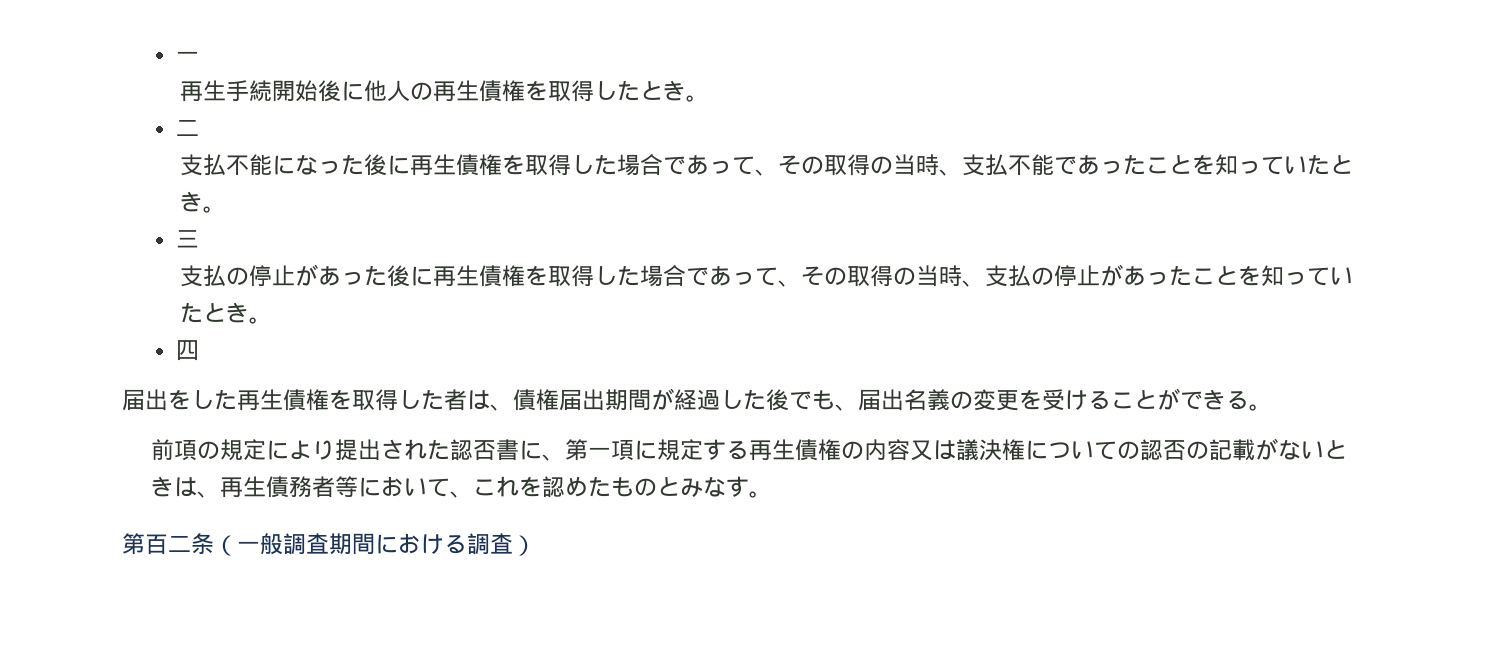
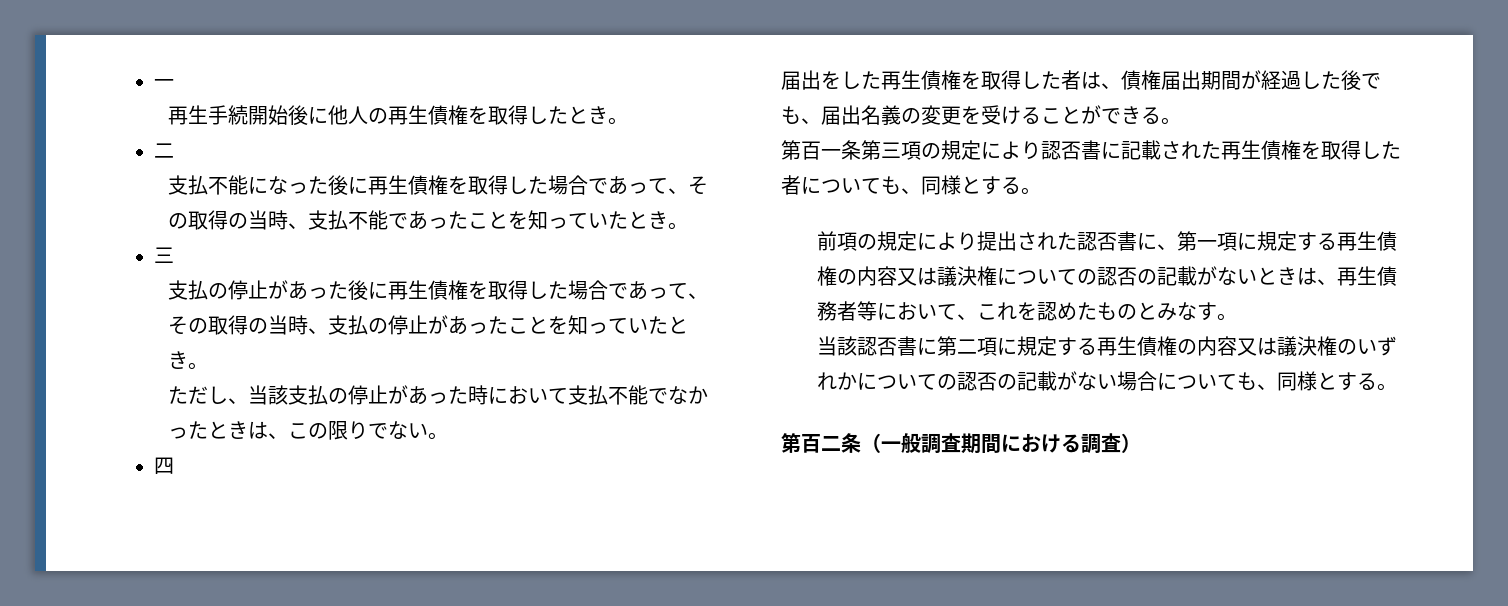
+ ただし、当該支払の停止があった時において支払不能でなかったときは、この限りでない。
+ 第百一条第三項の規定により認否書に記載された再生債権を取得した者についても、同様とする。
+ 当該認否書に第二項に規定する再生債権の内容又は議決権のいずれかについての認否の記載がない場合についても、同様とする。

